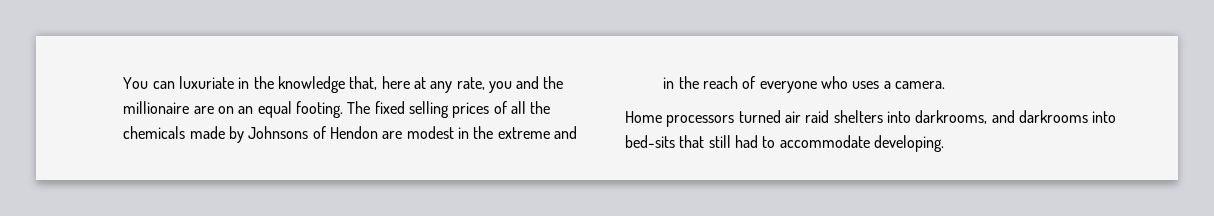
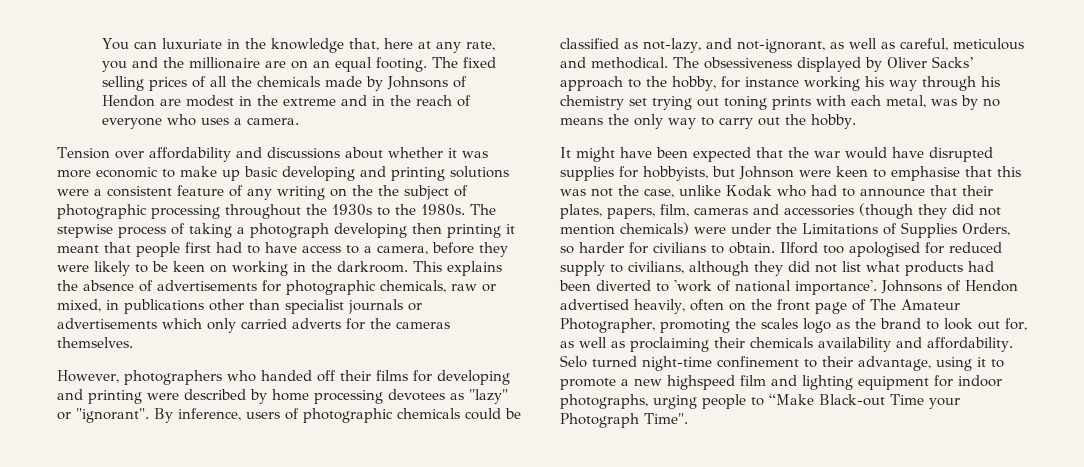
- Home processors turned air raid shelters into darkrooms, and darkrooms into bed-sits that still had to accommodate developing.
+ Tension over affordability and discussions about whether it was more economic to make up basic developing and printing solutions were a consistent feature of any writing on the the subject of photographic processing throughout the 1930s to the 1980s. The stepwise process of taking a photograph developing then printing it meant that people first had to have access to a camera, before they were likely to be keen on working in the darkroom. This explains the absence of advertisements for photographic chemicals, raw or mixed, in publications other than specialist journals or advertisements which only carried adverts for the cameras themselves.
+ However, photographers who handed off their films for developing and printing were described by home processing devotees as "lazy" or "ignorant". By inference, users of photographic chemicals could be classified as not-lazy, and not-ignorant, as well as careful, meticulous and methodical. The obsessiveness displayed by Oliver Sacks’ approach to the hobby, for instance working his way through his chemistry set trying out toning prints with each metal, was by no means the only way to carry out the hobby.
+ It might have been expected that the war would have disrupted supplies for hobbyists, but Johnson were keen to emphasise that this was not the case, unlike Kodak who had to announce that their plates, papers, film, cameras and accessories (though they did not mention chemicals) were under the Limitations of Supplies Orders, so harder for civilians to obtain. Ilford too apologised for reduced supply to civilians, although they did not list what products had been diverted to 'work of national importance'. Johnsons of Hendon advertised heavily, often on the front page of The Amateur Photographer, promoting the scales logo as the brand to look out for, as well as proclaiming their chemicals availability and affordability. Selo turned night-time confinement to their advantage, using it to promote a new highspeed film and lighting equipment for indoor photographs, urging people to “Make Black-out Time your Photograph Time".

